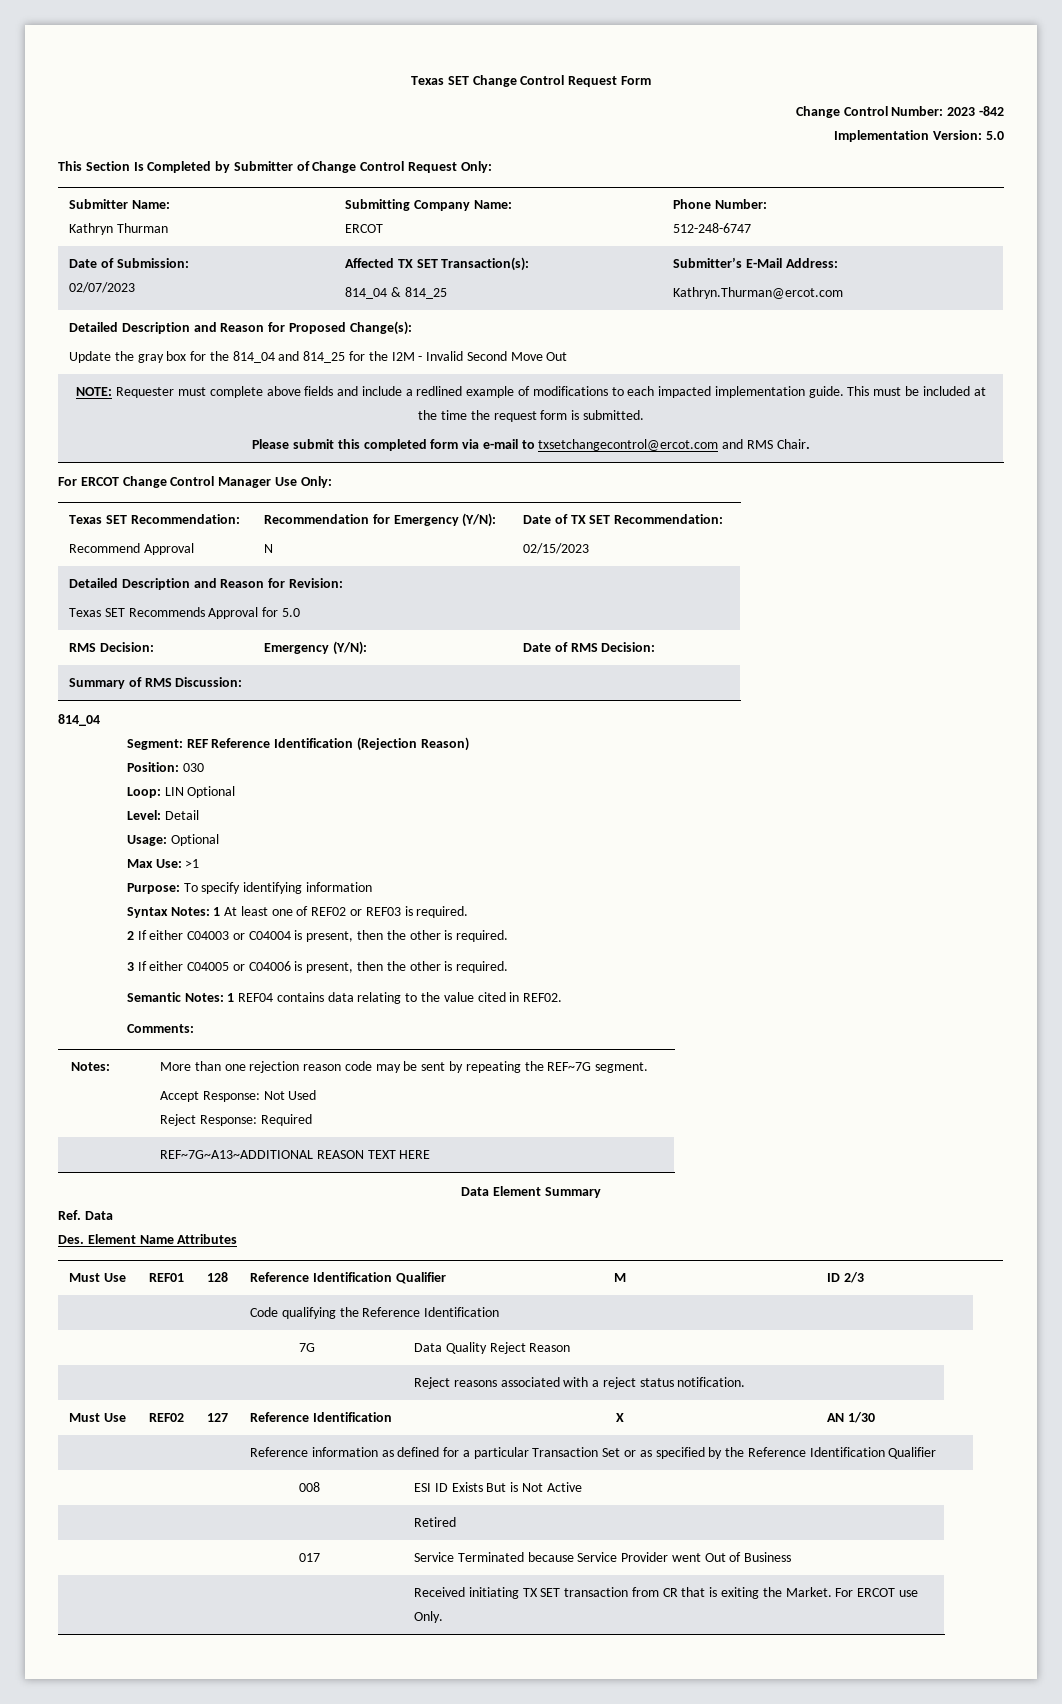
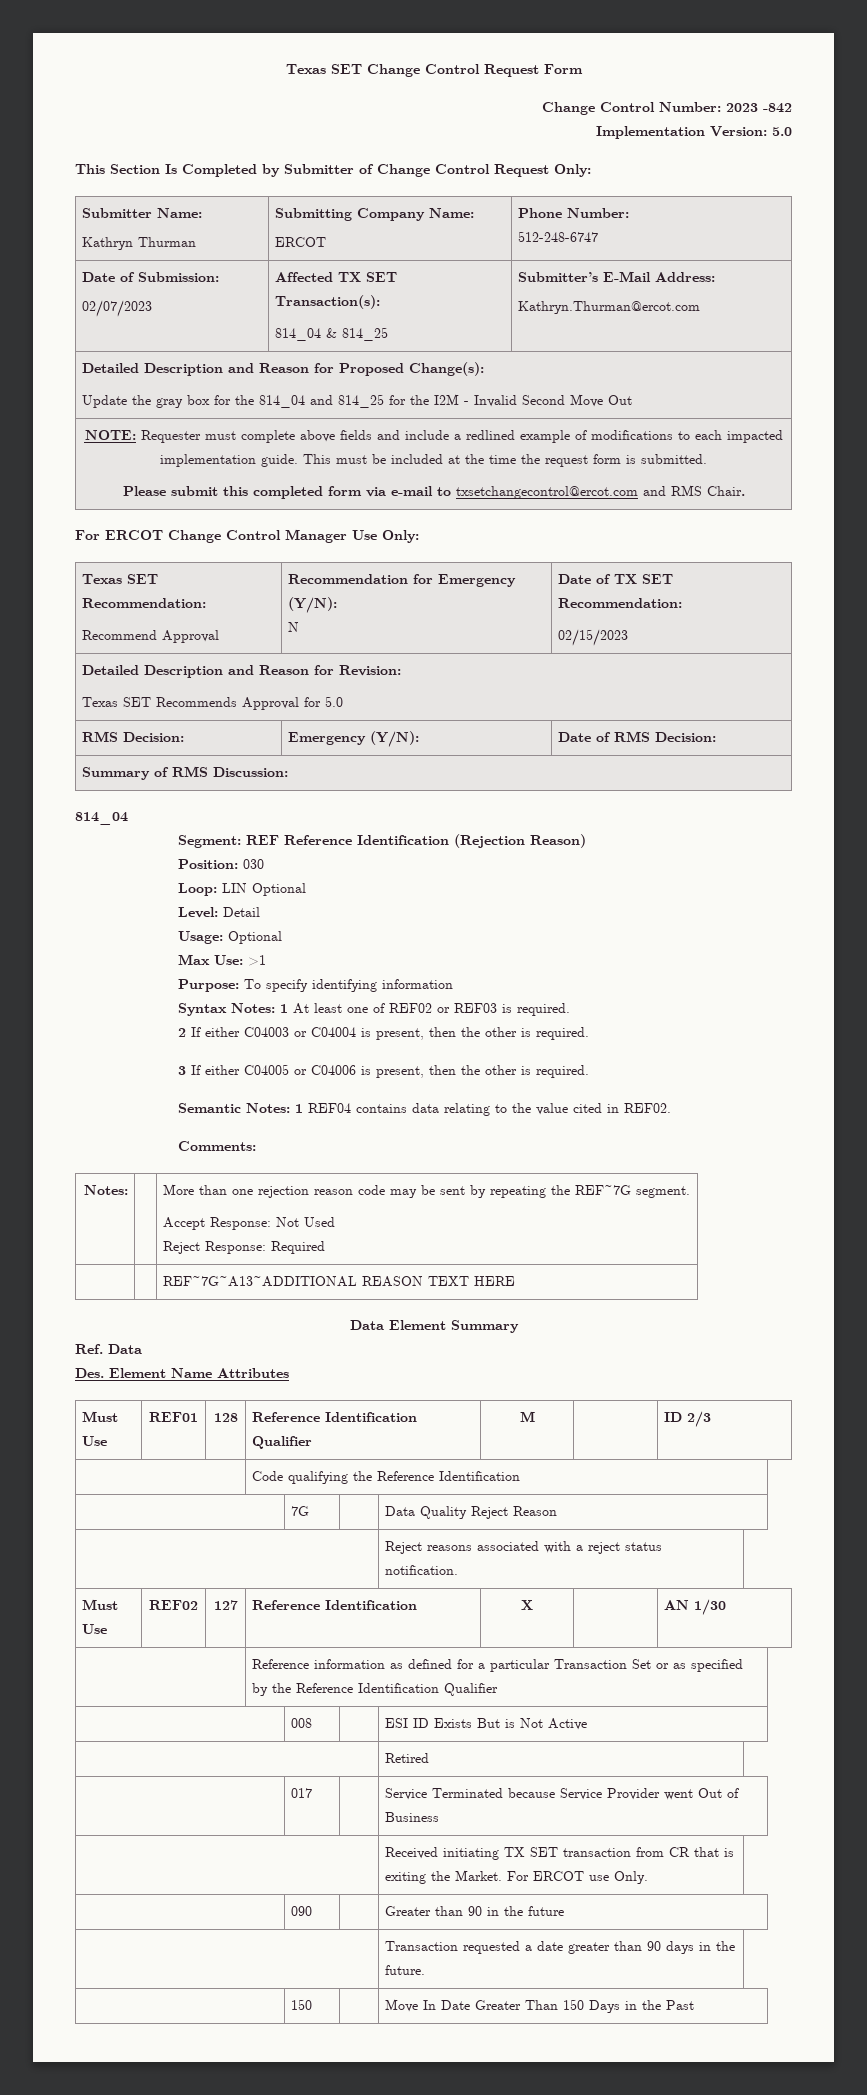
+ | 090 | | Greater than 90 in the future
+ | Transaction requested a date greater than 90 days in the future.
+ | 150 | | Move In Date Greater Than 150 Days in the Past

